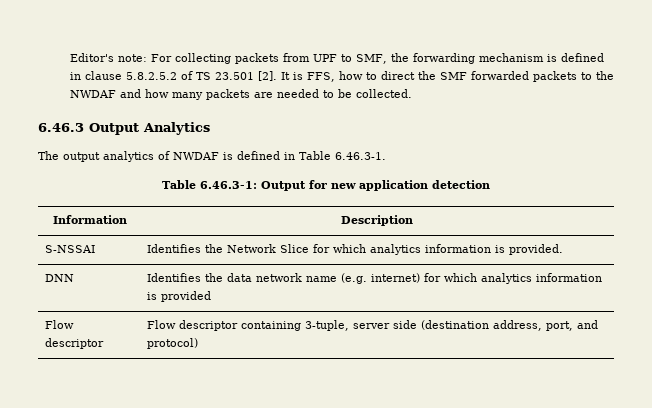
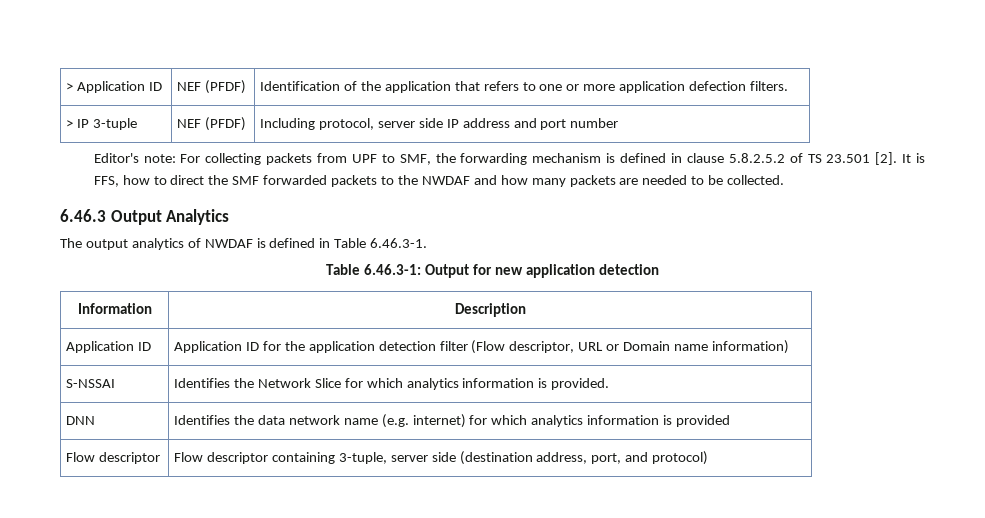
+ > Application ID | NEF (PFDF) | Identification of the application that refers to one or more application defection filters.
+ > IP 3-tuple | NEF (PFDF) | Including protocol, server side IP address and port number
+ Application ID | Application ID for the application detection filter (Flow descriptor, URL or Domain name information)

